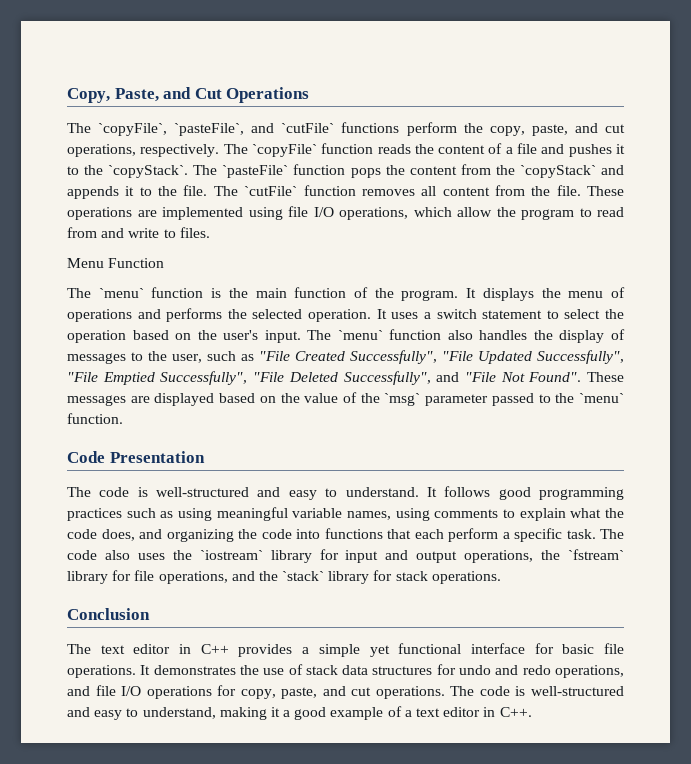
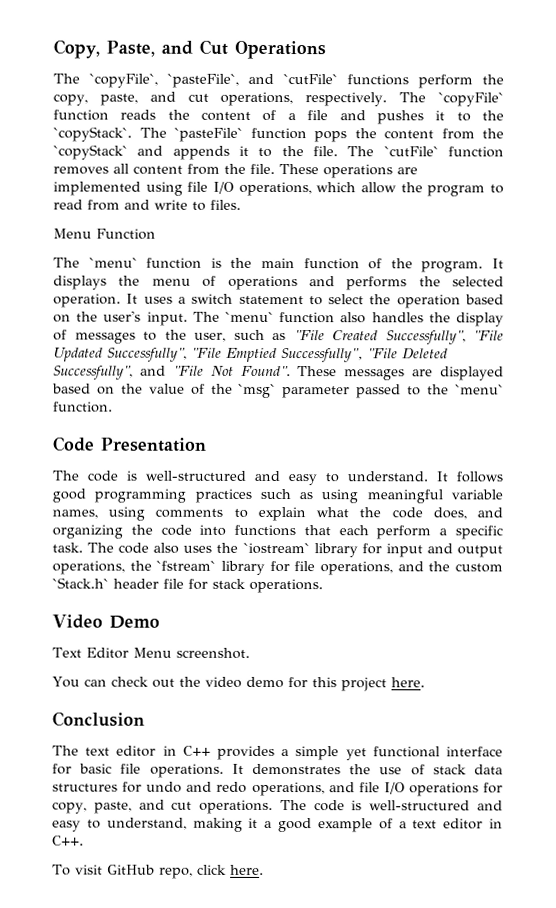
- The code also uses the `iostream` library for input and output operations, the `fstream` library for file operations, and the `stack` library for stack operations.
+ The code also uses the `iostream` library for input and output operations, the `fstream` library for file operations, and the custom `Stack.h` header file for stack operations.
+ Video Demo
+ Text Editor Menu screenshot.
+ You can check out the video demo for this project here.
+ To visit GitHub repo, click here.

